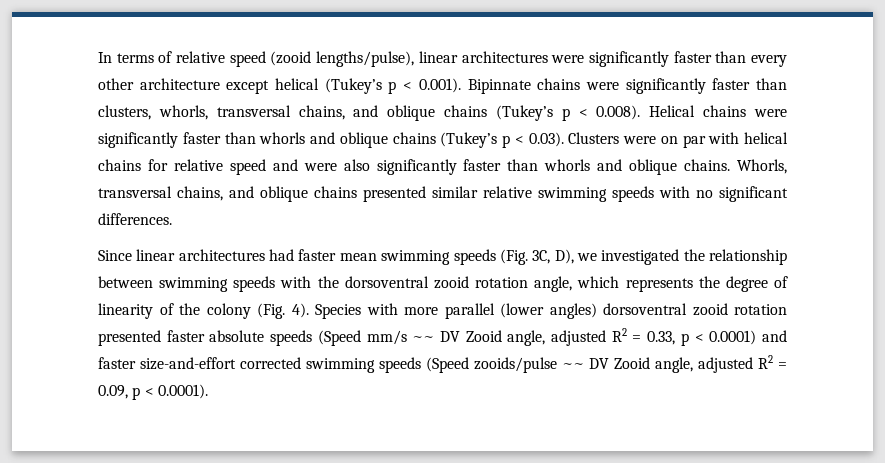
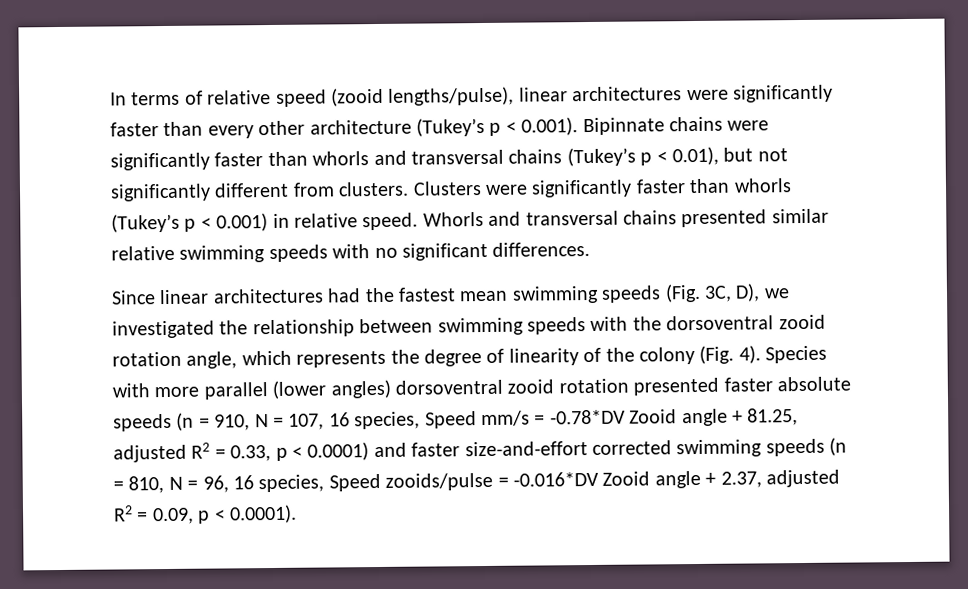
- In terms of relative speed (zooid lengths/pulse), linear architectures were significantly faster than every other architecture except helical (Tukey’s p < 0.001). Bipinnate chains were significantly faster than clusters, whorls, transversal chains, and oblique chains (Tukey’s p < 0.008). Helical chains were significantly faster than whorls and oblique chains (Tukey’s p < 0.03). Clusters were on par with helical chains for relative speed and were also significantly faster than whorls and oblique chains. Whorls, transversal chains, and oblique chains presented similar relative swimming speeds with no significant differences.
+ In terms of relative speed (zooid lengths/pulse), linear architectures were significantly faster than every other architecture (Tukey’s p < 0.001). Bipinnate chains were significantly faster than whorls and transversal chains (Tukey’s p < 0.01), but not significantly different from clusters. Clusters were significantly faster than whorls (Tukey’s p < 0.001) in relative speed. Whorls and transversal chains presented similar relative swimming speeds with no significant differences.
- Since linear architectures had faster mean swimming speeds (Fig. 3C, D), we investigated the relationship between swimming speeds with the dorsoventral zooid rotation angle, which represents the degree of linearity of the colony (Fig. 4).
+ Since linear architectures had the fastest mean swimming speeds (Fig. 3C, D), we investigated the relationship between swimming speeds with the dorsoventral zooid rotation angle, which represents the degree of linearity of the colony (Fig. 4).
- Species with more parallel (lower angles) dorsoventral zooid rotation presented faster absolute speeds (Speed mm/s ~~ DV Zooid angle, adjusted R2 = 0.33, p < 0.0001) and faster size-and-effort corrected swimming speeds (Speed zooids/pulse ~~ DV Zooid angle, adjusted R2 = 0.09, p < 0.0001).
+ Species with more parallel (lower angles) dorsoventral zooid rotation presented faster absolute speeds (n = 910, N = 107, 16 species, Speed mm/s = -0.78*DV Zooid angle + 81.25, adjusted R2 = 0.33, p < 0.0001) and faster size-and-effort corrected swimming speeds (n = 810, N = 96, 16 species, Speed zooids/pulse = -0.016*DV Zooid angle + 2.37, adjusted R2 = 0.09, p < 0.0001).

